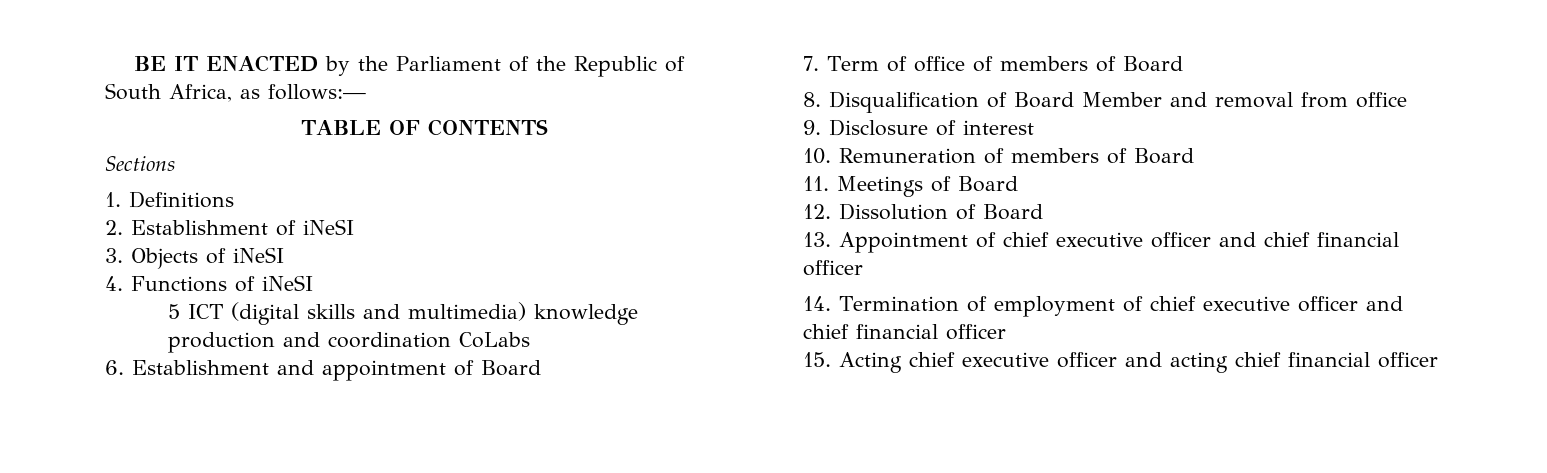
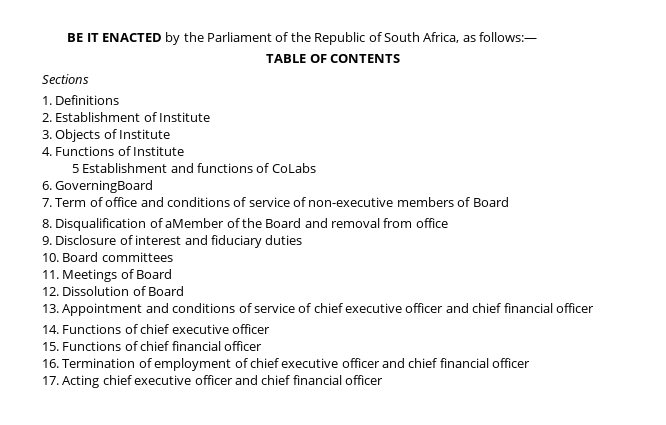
- 2. Establishment of iNeSI
+ 2. Establishment of Institute
- 3. Objects of iNeSI
+ 3. Objects of Institute
- 4. Functions of iNeSI
+ 4. Functions of Institute
- 5 ICT (digital skills and multimedia) knowledge production and coordination CoLabs
- 6. Establishment and appointment of Board
- 7. Term of office of members of Board
+ 5 Establishment and functions of CoLabs
+ 6. GoverningBoard
+ 7. Term of office and conditions of service of non-executive members of Board
- 8. Disqualification of Board Member and removal from office
+ 8. Disqualification of aMember of the Board and removal from office
- 9. Disclosure of interest
- 10. Remuneration of members of Board
+ 9. Disclosure of interest and fiduciary duties
+ 10. Board committees
- 13. Appointment of chief executive officer and chief financial officer
+ 13. Appointment and conditions of service of chief executive officer and chief financial officer
- 14. Termination of employment of chief executive officer and chief financial officer
+ 14. Functions of chief executive officer
+ 15. Functions of chief financial officer
+ 16. Termination of employment of chief executive officer and chief financial officer
- 15. Acting chief executive officer and acting chief financial officer
+ 17. Acting chief executive officer and chief financial officer

